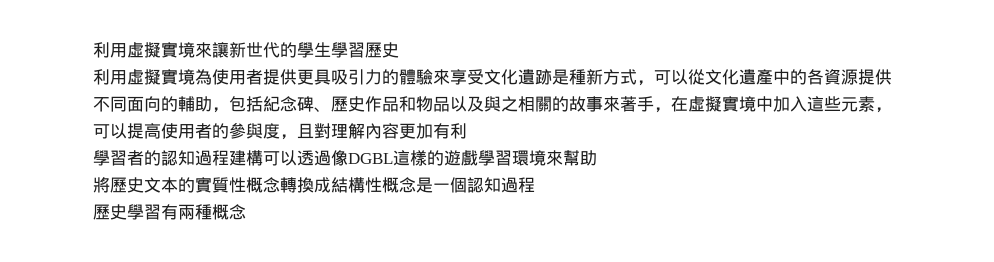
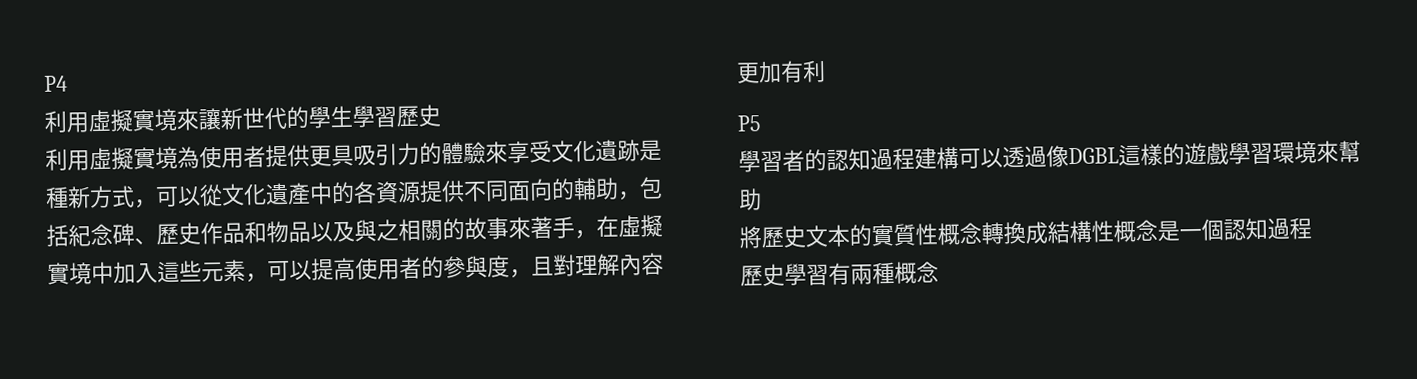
+ P4
+ P5

